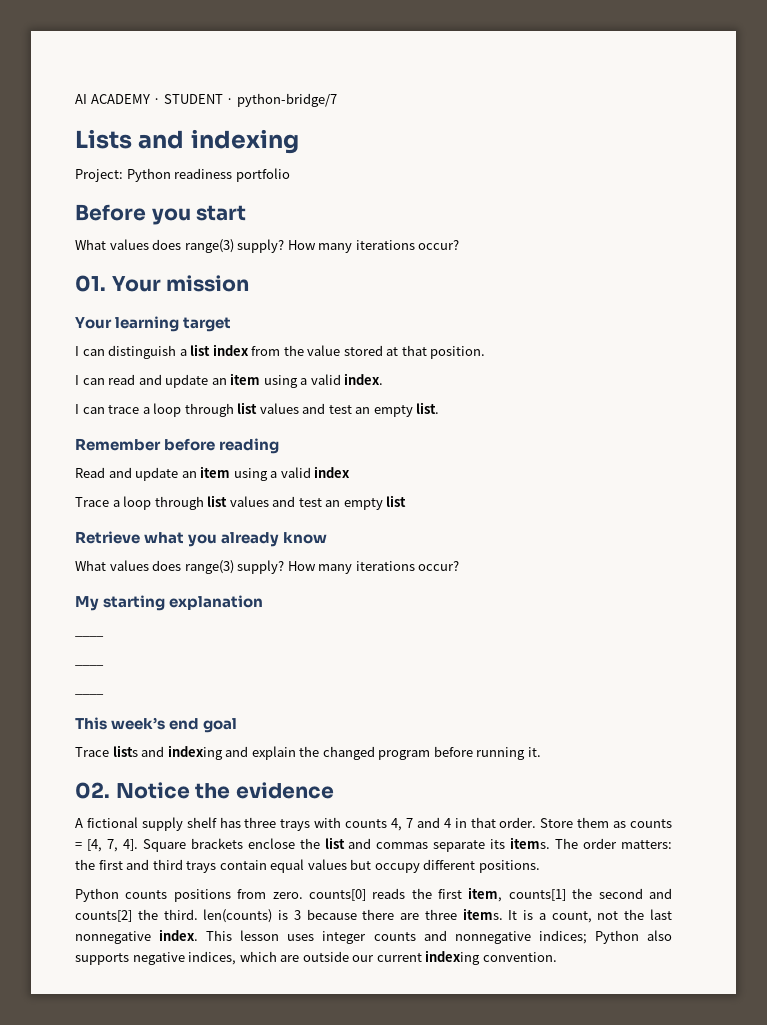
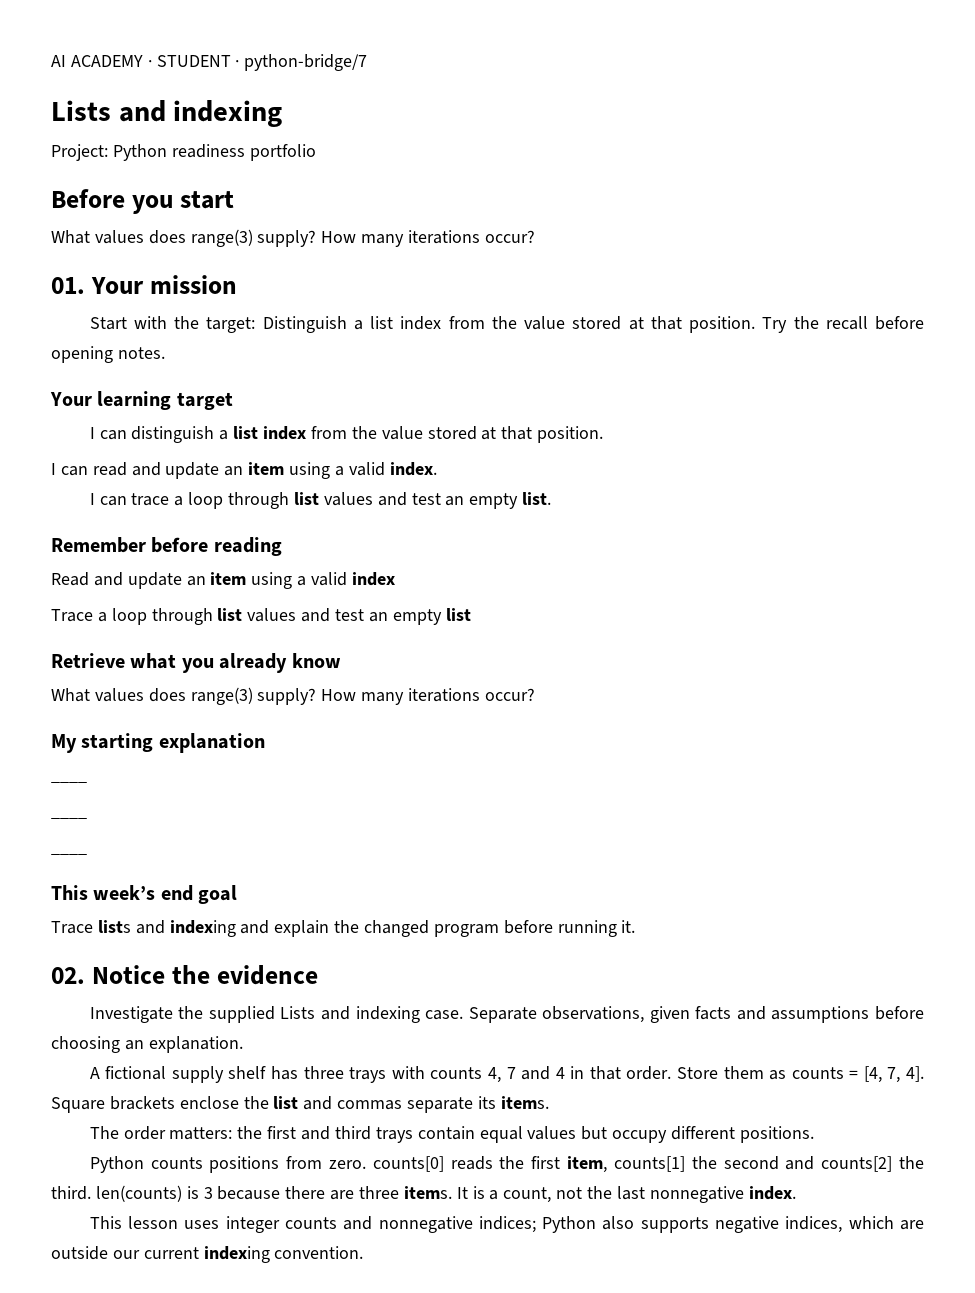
+ Start with the target: Distinguish a list index from the value stored at that position. Try the recall before opening notes.
+ Investigate the supplied Lists and indexing case. Separate observations, given facts and assumptions before choosing an explanation.
- Square brackets enclose the list and commas separate its items. The order matters: the first and third trays contain equal values but occupy different positions.
+ Square brackets enclose the list and commas separate its items.
+ The order matters: the first and third trays contain equal values but occupy different positions.
- It is a count, not the last nonnegative index. This lesson uses integer counts and nonnegative indices; Python also supports negative indices, which are outside our current indexing convention.
+ It is a count, not the last nonnegative index.
+ This lesson uses integer counts and nonnegative indices; Python also supports negative indices, which are outside our current indexing convention.

